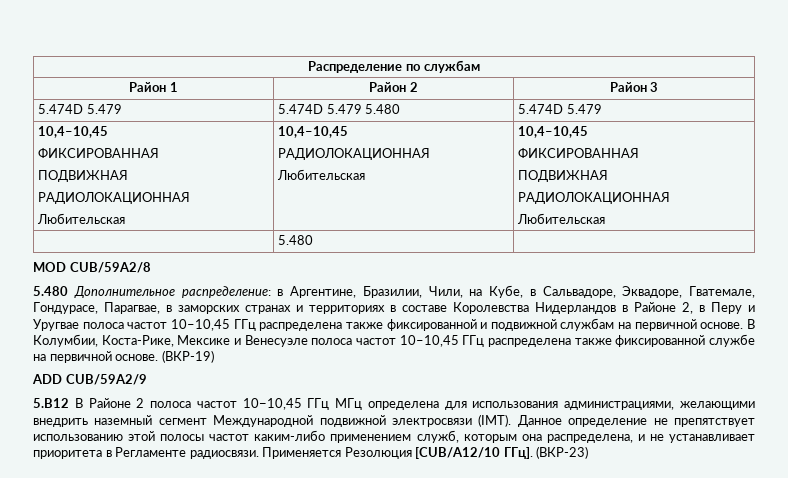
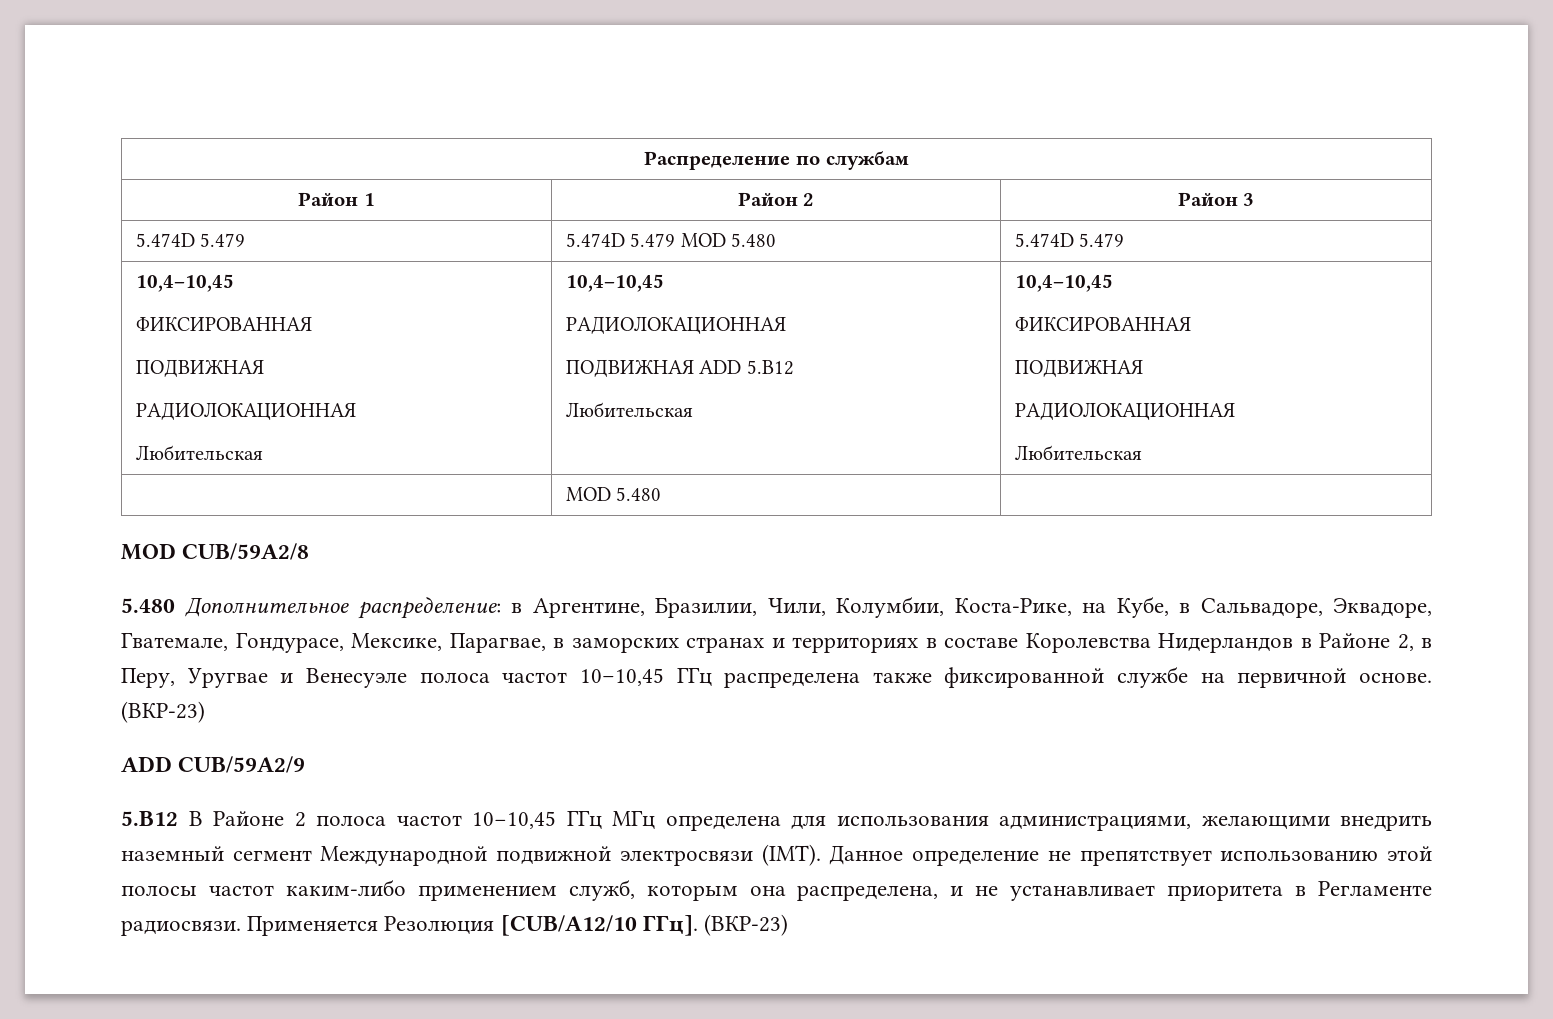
- 5.474D 5.479 | 5.474D 5.479 5.480 | 5.474D 5.479
+ 5.474D 5.479 | 5.474D 5.479 MOD 5.480 | 5.474D 5.479
  10,4–10,45
  ФИКСИРОВАННАЯ
  ПОДВИЖНАЯ
  РАДИОЛОКАЦИОННАЯ
  Любительская | 10,4–10,45
  РАДИОЛОКАЦИОННАЯ
+ ПОДВИЖНАЯ ADD 5.B12
- | 5.480 |
+ | MOD 5.480 |
- 5.480 Дополнительное распределение: в Аргентине, Бразилии, Чили, на Кубе, в Сальвадоре, Эквадоре, Гватемале, Гондурасе, Парагвае, в заморских странах и территориях в составе Королевства Нидерландов в Районе 2, в Перу и Уругвае полоса частот 10–10,45 ГГц распределена также фиксированной и подвижной службам на первичной основе. В Колумбии, Коста-Рике, Мексике и Венесуэле полоса частот 10–10,45 ГГц распределена также фиксированной службе на первичной основе. (ВКР-19)
+ 5.480 Дополнительное распределение: в Аргентине, Бразилии, Чили, Колумбии, Коста-Рике, на Кубе, в Сальвадоре, Эквадоре, Гватемале, Гондурасе, Мексике, Парагвае, в заморских странах и территориях в составе Королевства Нидерландов в Районе 2, в Перу, Уругвае и Венесуэле полоса частот 10–10,45 ГГц распределена также фиксированной службе на первичной основе. (ВКР-23)

